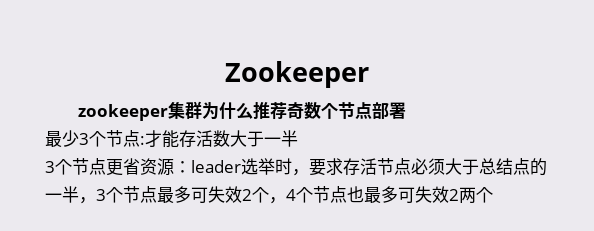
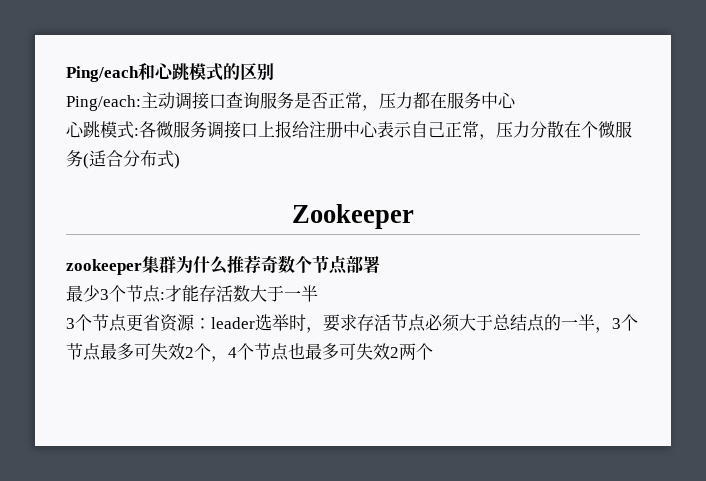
+ Ping/each和心跳模式的区别
+ Ping/each:主动调接口查询服务是否正常，压力都在服务中心
+ 心跳模式:各微服务调接口上报给注册中心表示自己正常，压力分散在个微服务(适合分布式)

